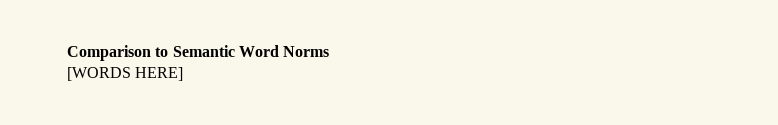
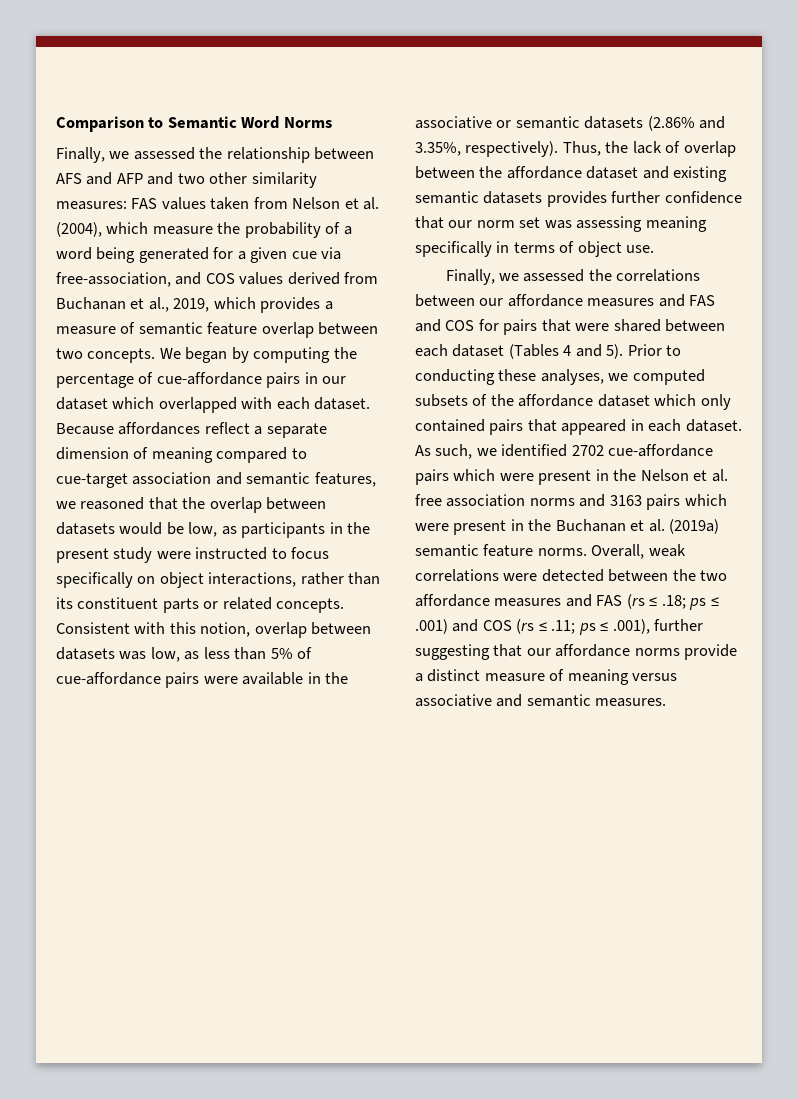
- [WORDS HERE]
+ Finally, we assessed the relationship between AFS and AFP and two other similarity measures: FAS values taken from Nelson et al. (2004), which measure the probability of a word being generated for a given cue via free-association, and COS values derived from Buchanan et al., 2019, which provides a measure of semantic feature overlap between two concepts. We began by computing the percentage of cue-affordance pairs in our dataset which overlapped with each dataset. Because affordances reflect a separate dimension of meaning compared to cue-target association and semantic features, we reasoned that the overlap between datasets would be low, as participants in the present study were instructed to focus specifically on object interactions, rather than its constituent parts or related concepts. Consistent with this notion, overlap between datasets was low, as less than 5% of cue-affordance pairs were available in the associative or semantic datasets (2.86% and 3.35%, respectively). Thus, the lack of overlap between the affordance dataset and existing semantic datasets provides further confidence that our norm set was assessing meaning specifically in terms of object use.
+ Finally, we assessed the correlations between our affordance measures and FAS and COS for pairs that were shared between each dataset (Tables 4 and 5). Prior to conducting these analyses, we computed subsets of the affordance dataset which only contained pairs that appeared in each dataset. As such, we identified 2702 cue-affordance pairs which were present in the Nelson et al. free association norms and 3163 pairs which were present in the Buchanan et al. (2019a) semantic feature norms. Overall, weak correlations were detected between the two affordance measures and FAS (rs ≤ .18; ps ≤ .001) and COS (rs ≤ .11; ps ≤ .001), further suggesting that our affordance norms provide a distinct measure of meaning versus associative and semantic measures.

